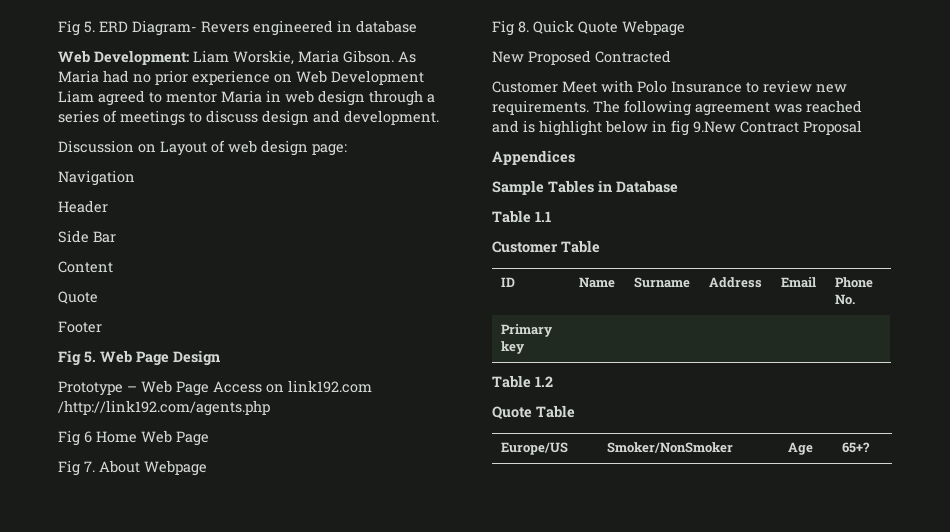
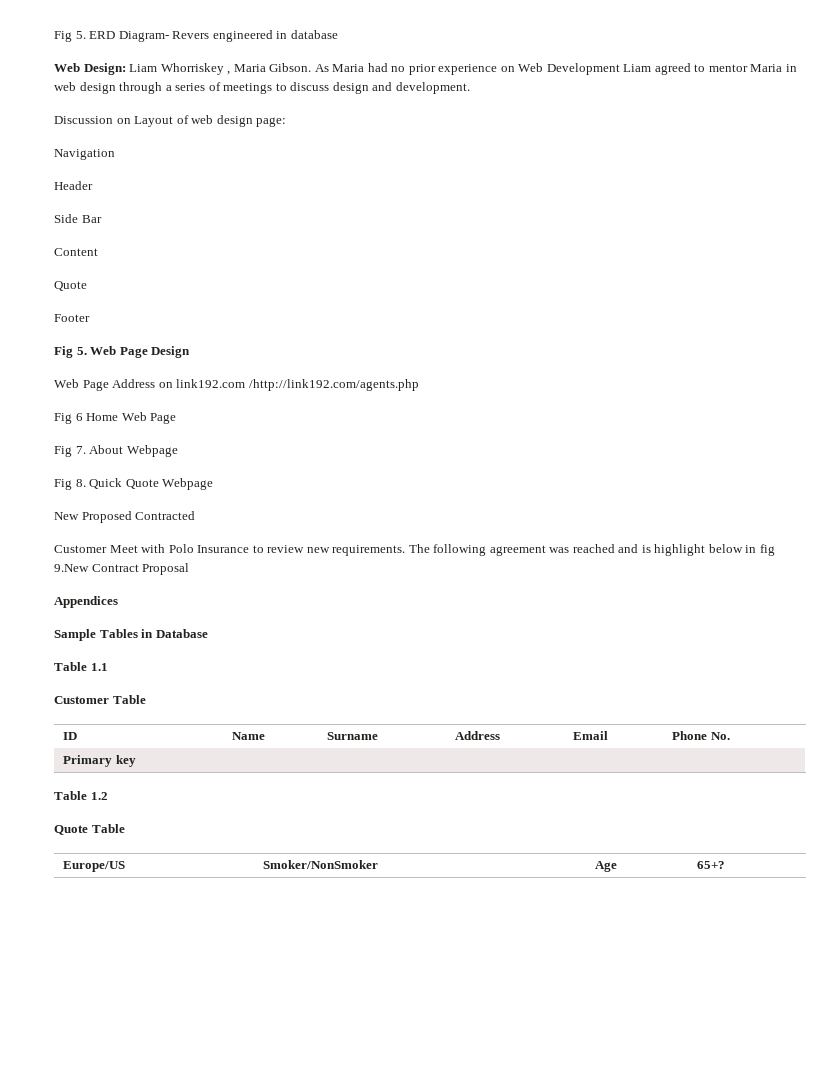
- Web Development: Liam Worskie, Maria Gibson.
+ Web Design: Liam Whorriskey , Maria Gibson.
- Prototype – Web Page Access on link192.com /http://link192.com/agents.php
+ Web Page Address on link192.com /http://link192.com/agents.php

